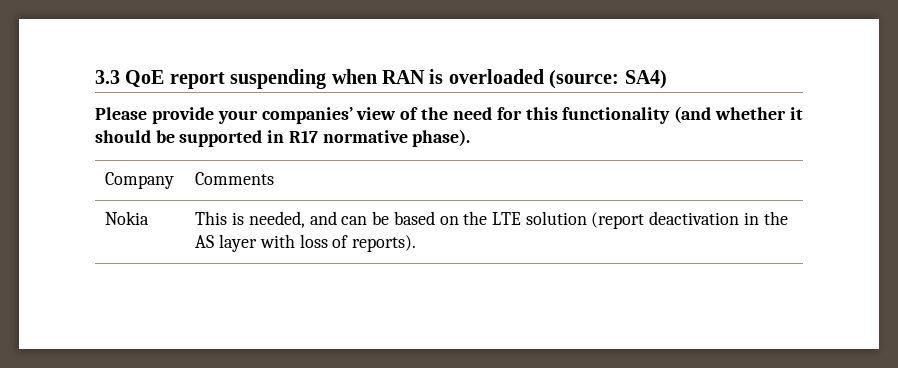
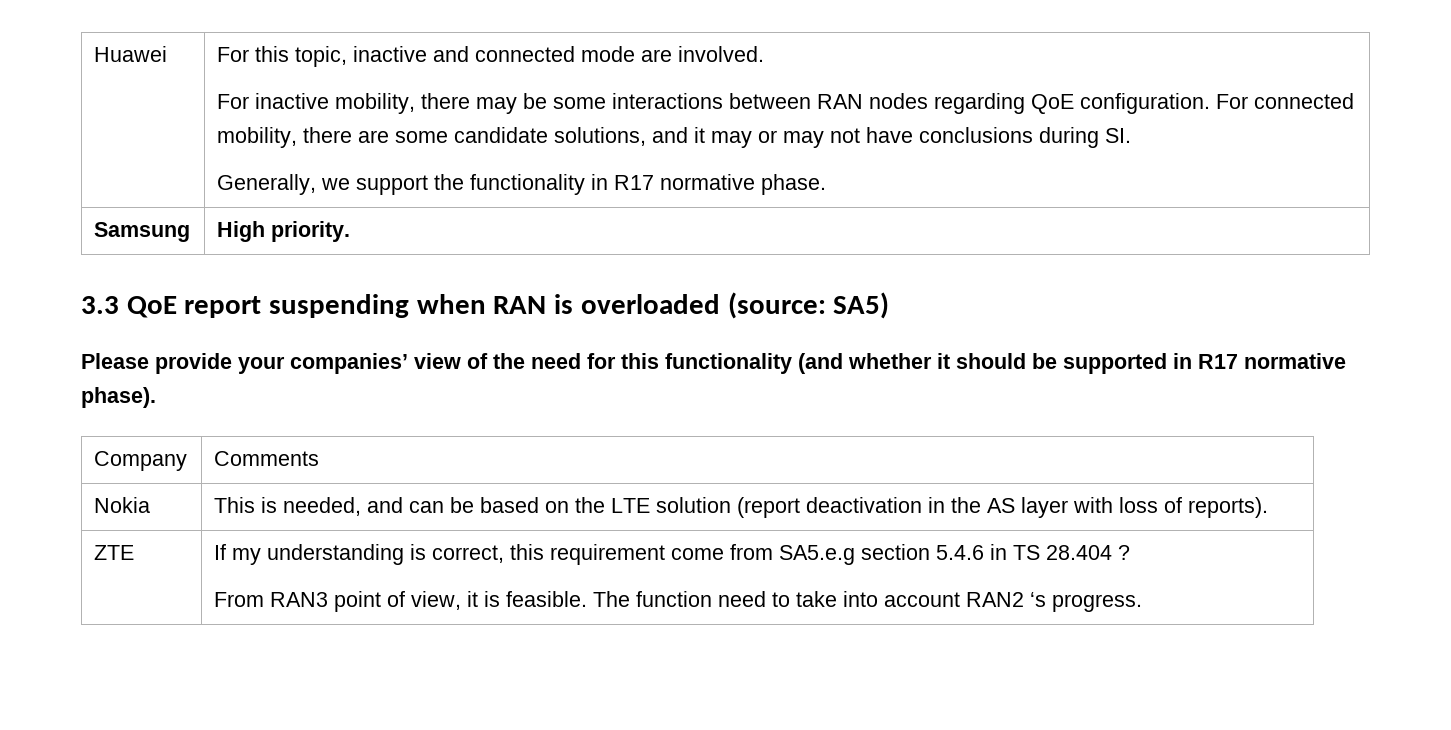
+ Huawei | For this topic, inactive and connected mode are involved.
+ For inactive mobility, there may be some interactions between RAN nodes regarding QoE configuration. For connected mobility, there are some candidate solutions, and it may or may not have conclusions during SI.
+ Generally, we support the functionality in R17 normative phase.
+ Samsung | High priority.
- 3.3 QoE report suspending when RAN is overloaded (source: SA4)
+ 3.3 QoE report suspending when RAN is overloaded (source: SA5)
+ ZTE | If my understanding is correct, this requirement come from SA5.e.g section 5.4.6 in TS 28.404 ?
+ From RAN3 point of view, it is feasible. The function need to take into account RAN2 ‘s progress.

